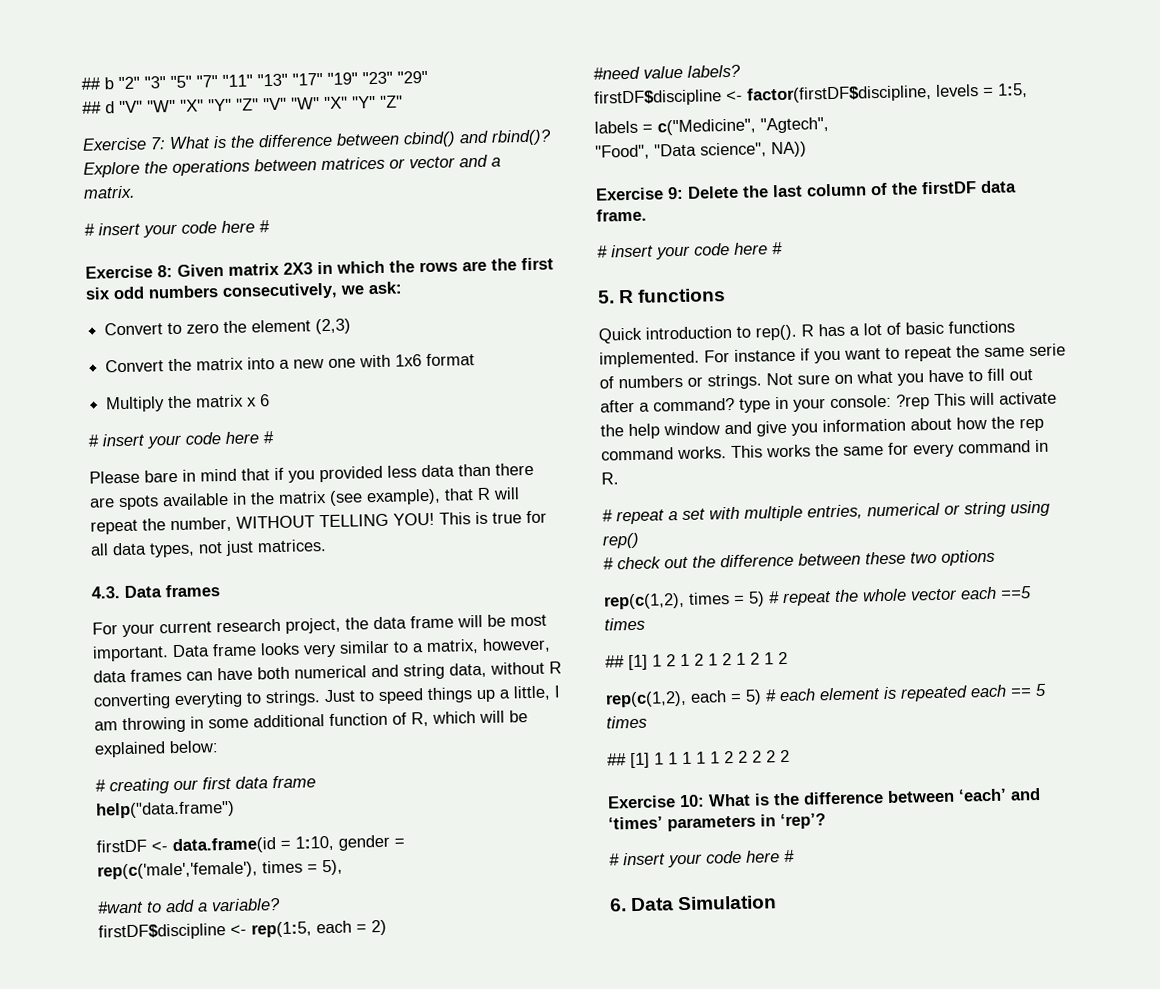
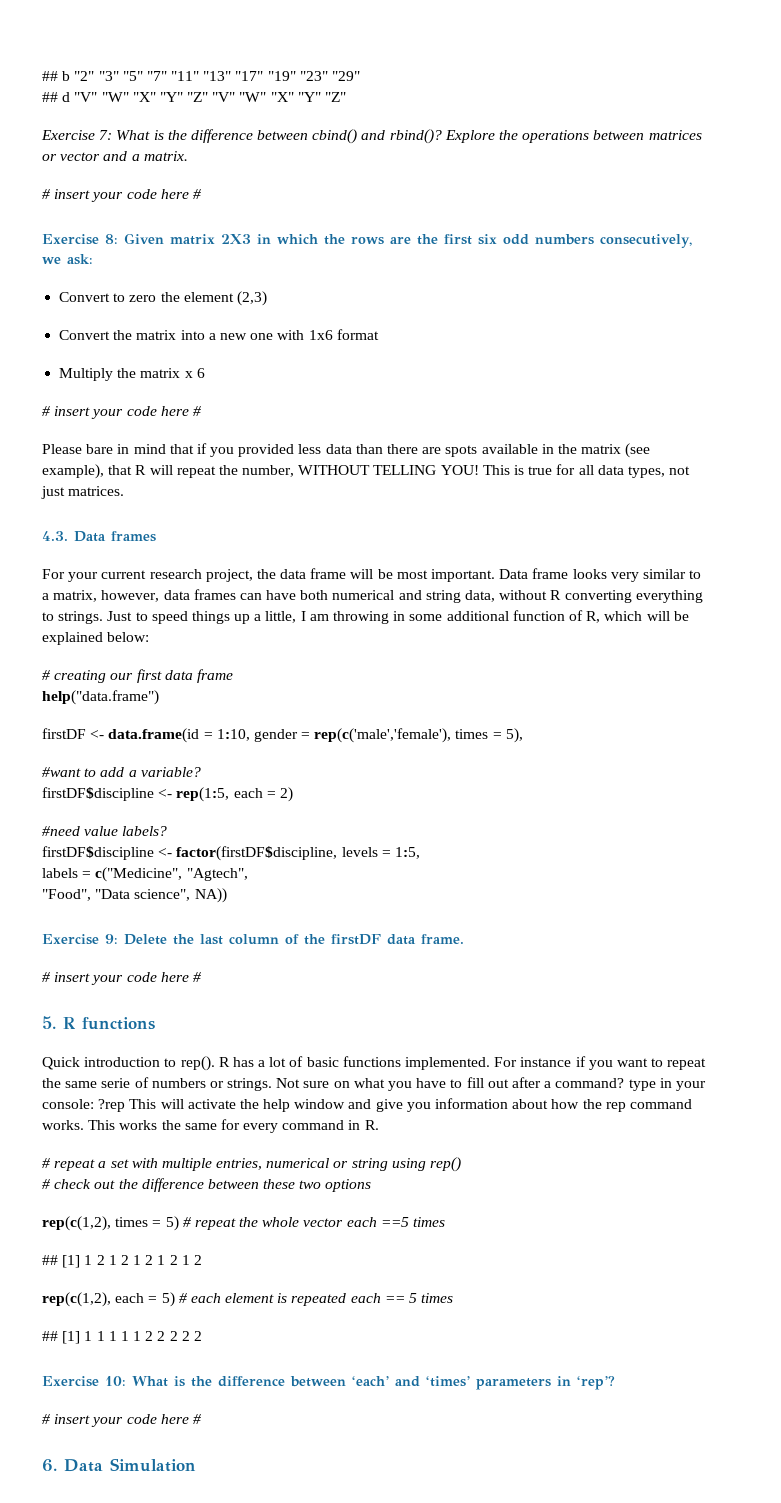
- Data frame looks very similar to a matrix, however, data frames can have both numerical and string data, without R converting everyting to strings.
+ Data frame looks very similar to a matrix, however, data frames can have both numerical and string data, without R converting everything to strings.

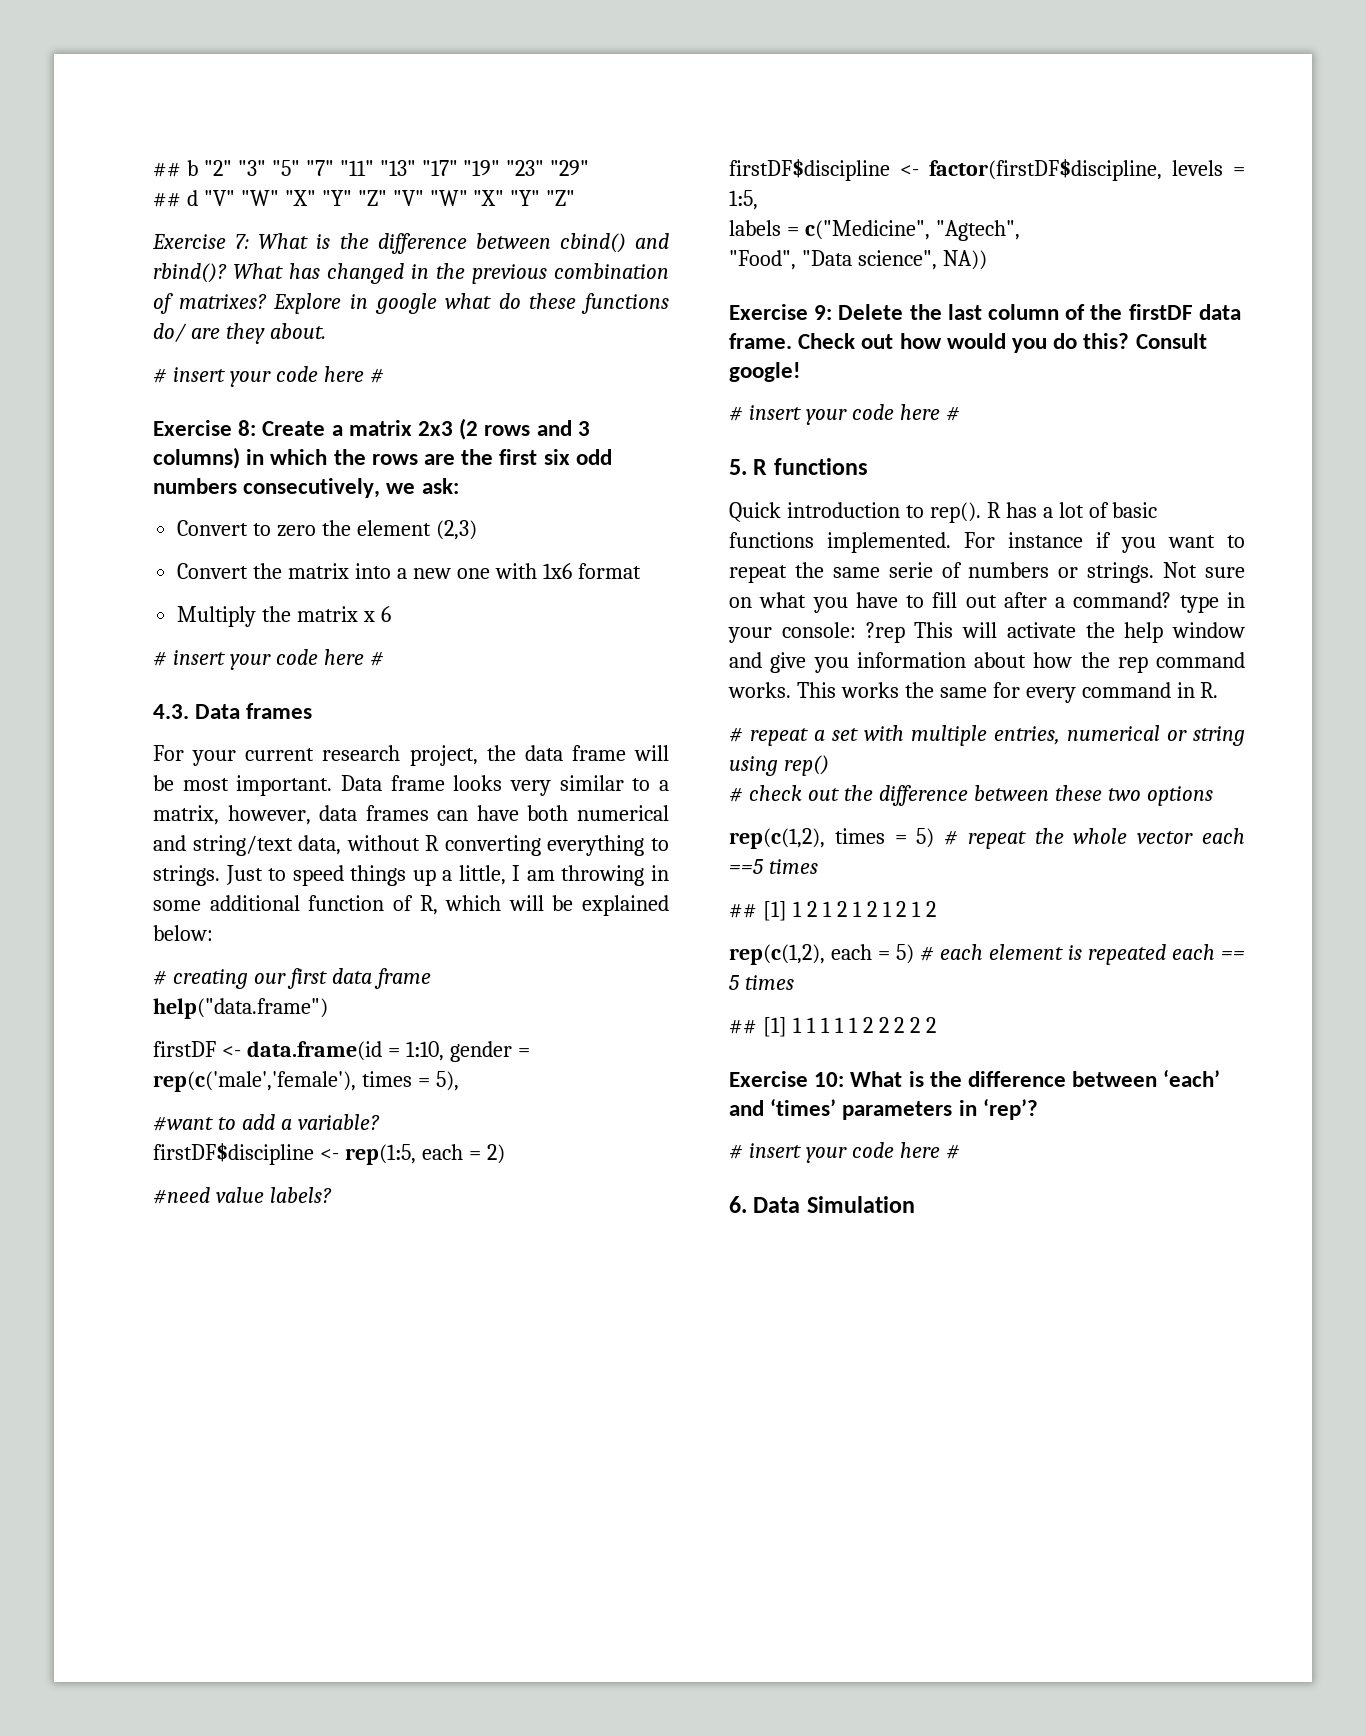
- Explore the operations between matrices or vector and a matrix.
+ What has changed in the previous combination of matrixes? Explore in google what do these functions do/ are they about.
- Exercise 8: Given matrix 2X3 in which the rows are the first six odd numbers consecutively, we ask:
+ Exercise 8: Create a matrix 2x3 (2 rows and 3 columns) in which the rows are the first six odd numbers consecutively, we ask:
- Please bare in mind that if you provided less data than there are spots available in the matrix (see example), that R will repeat the number, WITHOUT TELLING YOU! This is true for all data types, not just matrices.
- Data frame looks very similar to a matrix, however, data frames can have both numerical and string data, without R converting everything to strings.
+ Data frame looks very similar to a matrix, however, data frames can have both numerical and string/text data, without R converting everything to strings.
+ Check out how would you do this? Consult google!

